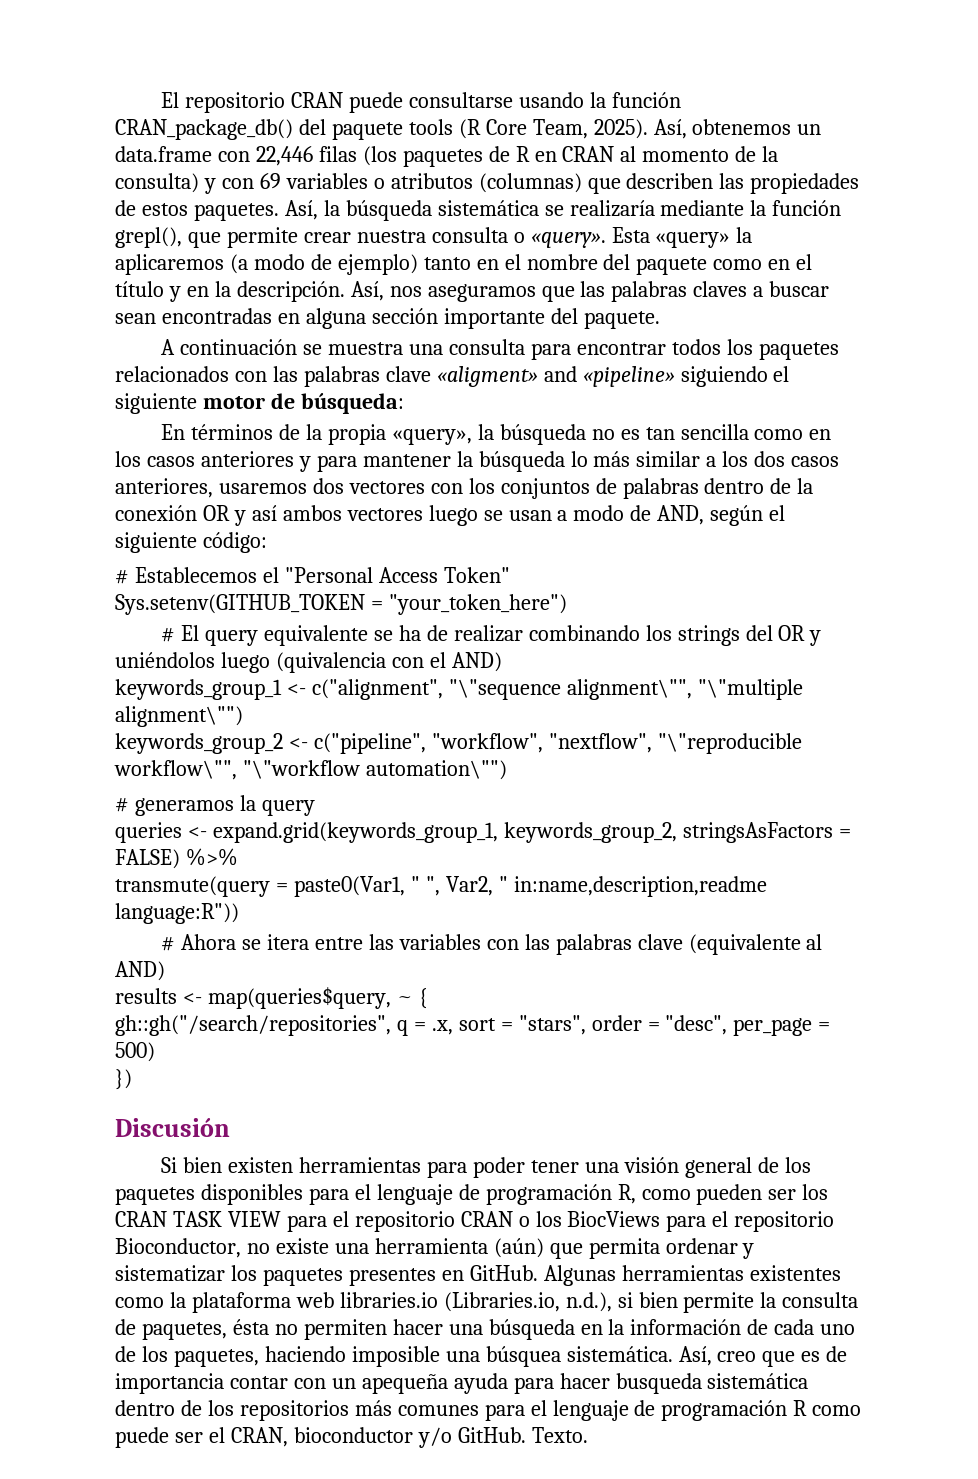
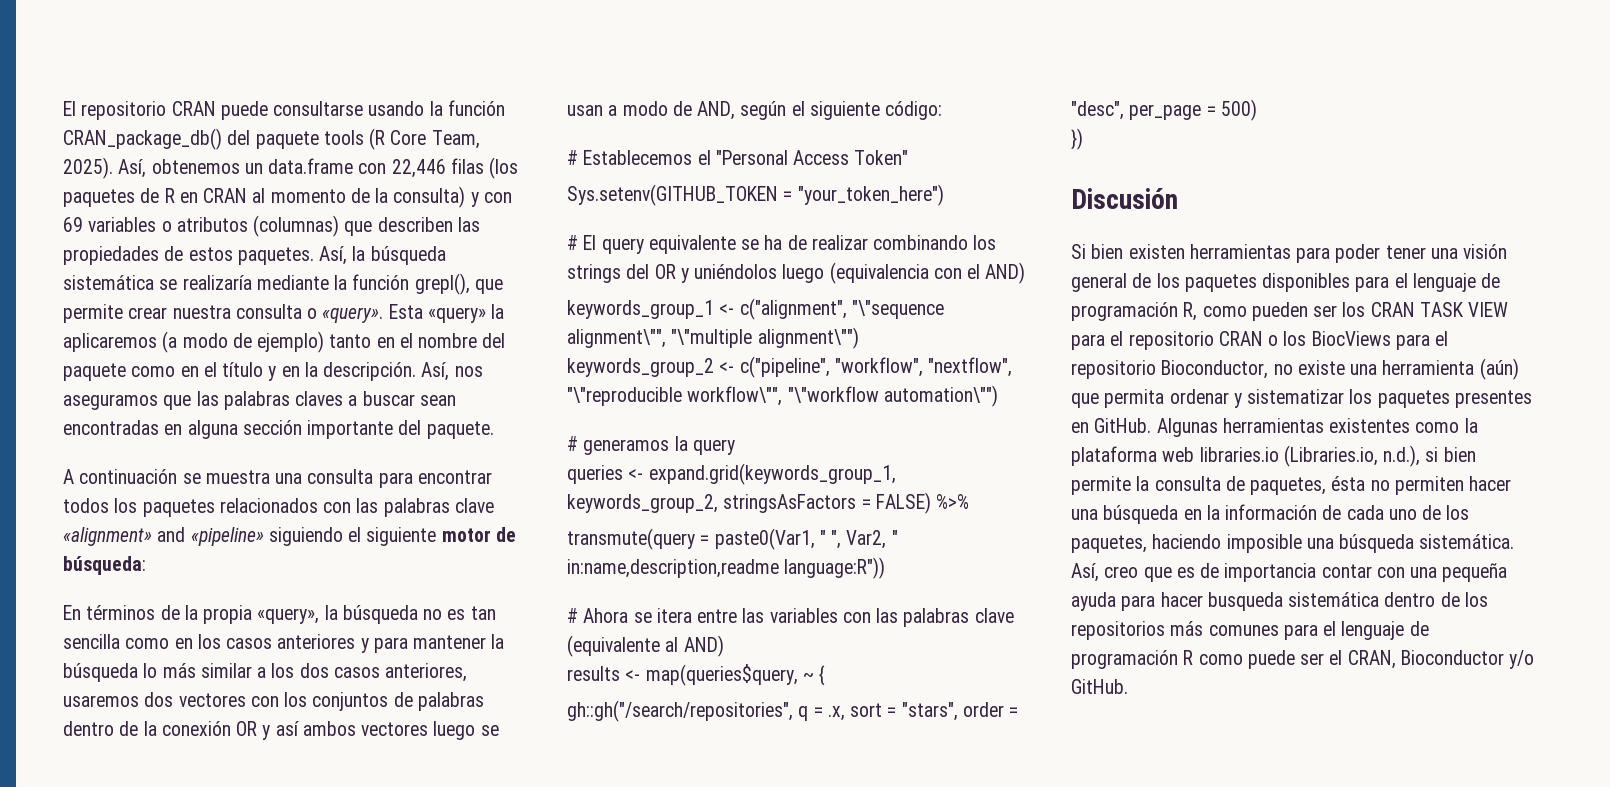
- A continuación se muestra una consulta para encontrar todos los paquetes relacionados con las palabras clave «aligment» and «pipeline» siguiendo el siguiente motor de búsqueda:
+ A continuación se muestra una consulta para encontrar todos los paquetes relacionados con las palabras clave «alignment» and «pipeline» siguiendo el siguiente motor de búsqueda:
- # El query equivalente se ha de realizar combinando los strings del OR y uniéndolos luego (quivalencia con el AND)
+ # El query equivalente se ha de realizar combinando los strings del OR y uniéndolos luego (equivalencia con el AND)
- Algunas herramientas existentes como la plataforma web libraries.io (Libraries.io, n.d.), si bien permite la consulta de paquetes, ésta no permiten hacer una búsqueda en la información de cada uno de los paquetes, haciendo imposible una búsquea sistemática.
+ Algunas herramientas existentes como la plataforma web libraries.io (Libraries.io, n.d.), si bien permite la consulta de paquetes, ésta no permiten hacer una búsqueda en la información de cada uno de los paquetes, haciendo imposible una búsqueda sistemática.
- Así, creo que es de importancia contar con un apequeña ayuda para hacer busqueda sistemática dentro de los repositorios más comunes para el lenguaje de programación R como puede ser el CRAN, bioconductor y/o GitHub. Texto.
+ Así, creo que es de importancia contar con una pequeña ayuda para hacer busqueda sistemática dentro de los repositorios más comunes para el lenguaje de programación R como puede ser el CRAN, Bioconductor y/o GitHub.

